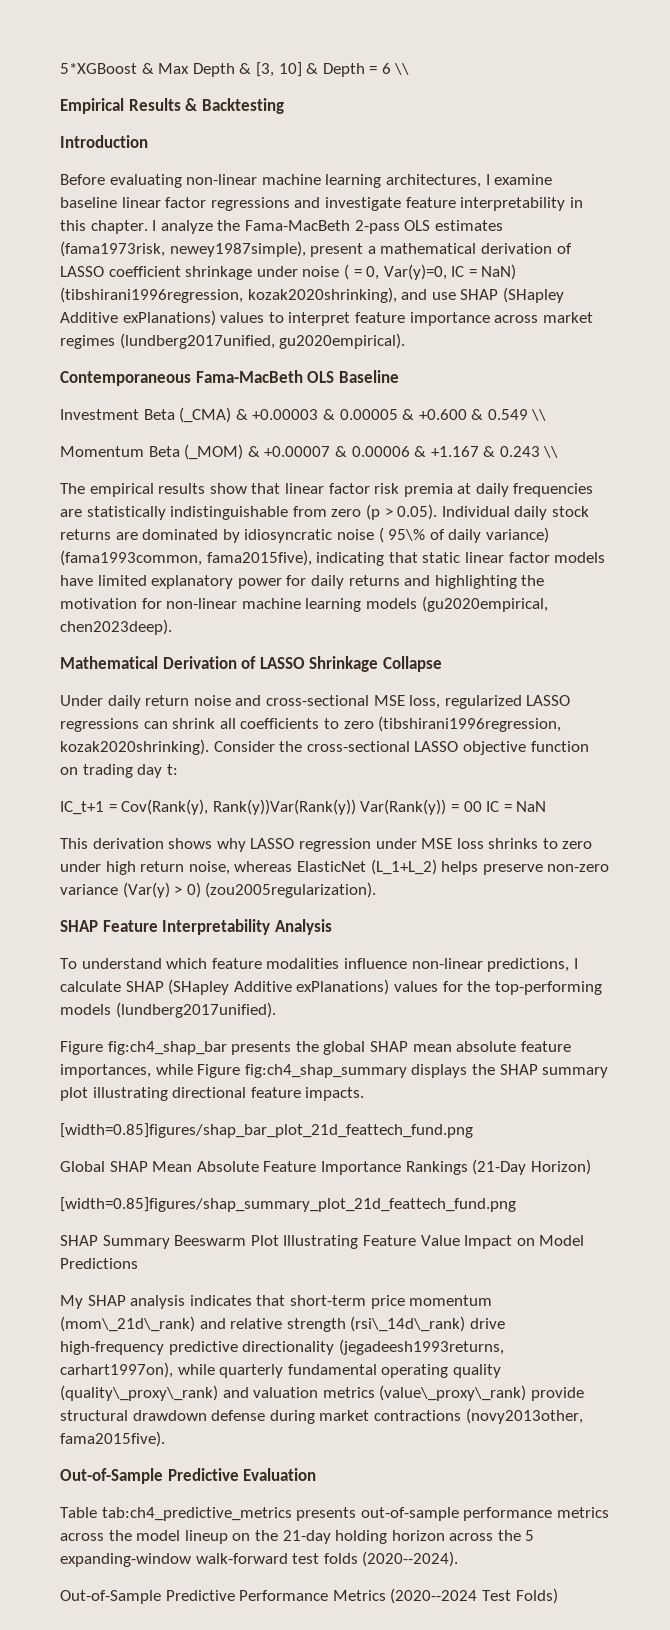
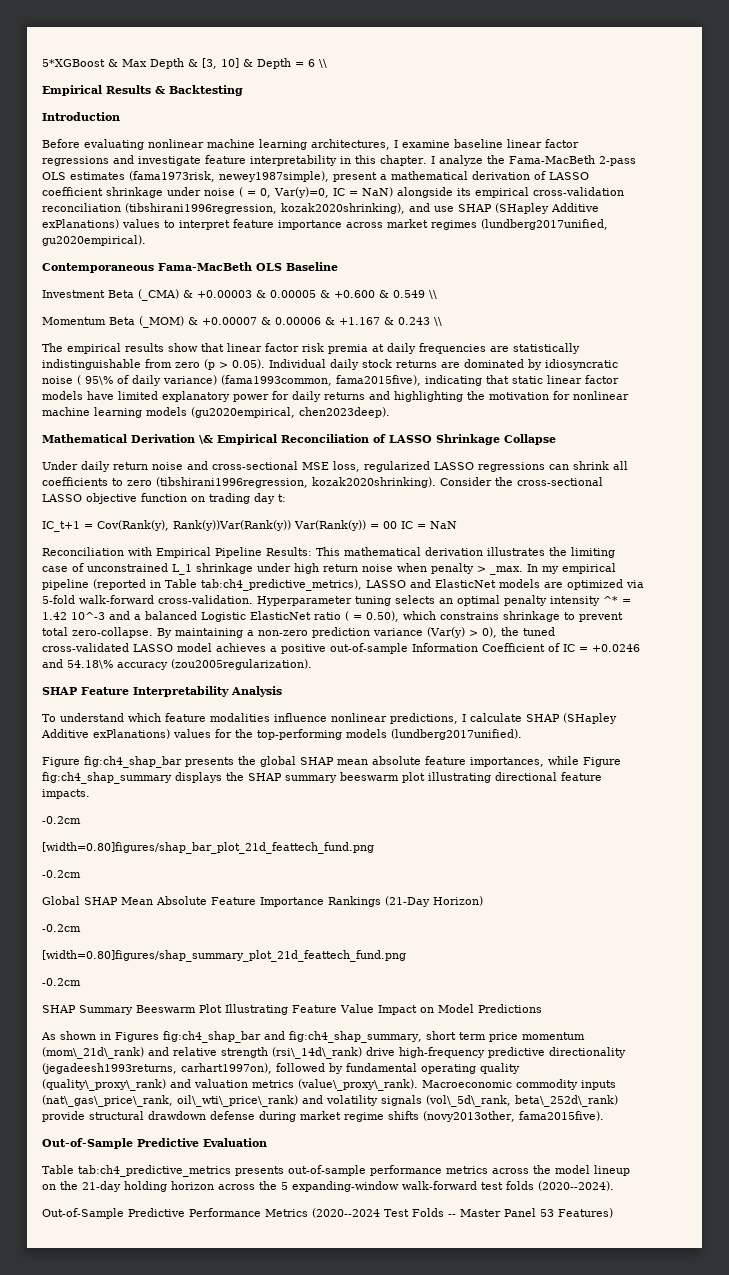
- Before evaluating non-linear machine learning architectures, I examine baseline linear factor regressions and investigate feature interpretability in this chapter.
+ Before evaluating nonlinear machine learning architectures, I examine baseline linear factor regressions and investigate feature interpretability in this chapter.
- I analyze the Fama-MacBeth 2-pass OLS estimates (fama1973risk, newey1987simple), present a mathematical derivation of LASSO coefficient shrinkage under noise ( = 0, Var(y)=0, IC = NaN) (tibshirani1996regression, kozak2020shrinking), and use SHAP (SHapley Additive exPlanations) values to interpret feature importance across market regimes (lundberg2017unified, gu2020empirical).
+ I analyze the Fama-MacBeth 2-pass OLS estimates (fama1973risk, newey1987simple), present a mathematical derivation of LASSO coefficient shrinkage under noise ( = 0, Var(y)=0, IC = NaN) alongside its empirical cross-validation reconciliation (tibshirani1996regression, kozak2020shrinking), and use SHAP (SHapley Additive exPlanations) values to interpret feature importance across market regimes (lundberg2017unified, gu2020empirical).
- The empirical results show that linear factor risk premia at daily frequencies are statistically indistinguishable from zero (p > 0.05). Individual daily stock returns are dominated by idiosyncratic noise ( 95\% of daily variance) (fama1993common, fama2015five), indicating that static linear factor models have limited explanatory power for daily returns and highlighting the motivation for non-linear machine learning models (gu2020empirical, chen2023deep).
+ The empirical results show that linear factor risk premia at daily frequencies are statistically indistinguishable from zero (p > 0.05). Individual daily stock returns are dominated by idiosyncratic noise ( 95\% of daily variance) (fama1993common, fama2015five), indicating that static linear factor models have limited explanatory power for daily returns and highlighting the motivation for nonlinear machine learning models (gu2020empirical, chen2023deep).
- Mathematical Derivation of LASSO Shrinkage Collapse
+ Mathematical Derivation \& Empirical Reconciliation of LASSO Shrinkage Collapse
- This derivation shows why LASSO regression under MSE loss shrinks to zero under high return noise, whereas ElasticNet (L_1+L_2) helps preserve non-zero variance (Var(y) > 0) (zou2005regularization).
+ Reconciliation with Empirical Pipeline Results: This mathematical derivation illustrates the limiting case of unconstrained L_1 shrinkage under high return noise when penalty > _max. In my empirical pipeline (reported in Table tab:ch4_predictive_metrics), LASSO and ElasticNet models are optimized via 5-fold walk-forward cross-validation. Hyperparameter tuning selects an optimal penalty intensity ^* = 1.42 10^-3 and a balanced Logistic ElasticNet ratio ( = 0.50), which constrains shrinkage to prevent total zero-collapse. By maintaining a non-zero prediction variance (Var(y) > 0), the tuned cross-validated LASSO model achieves a positive out-of-sample Information Coefficient of IC = +0.0246 and 54.18\% accuracy (zou2005regularization).
- To understand which feature modalities influence non-linear predictions, I calculate SHAP (SHapley Additive exPlanations) values for the top-performing models (lundberg2017unified).
+ To understand which feature modalities influence nonlinear predictions, I calculate SHAP (SHapley Additive exPlanations) values for the top-performing models (lundberg2017unified).
- Figure fig:ch4_shap_bar presents the global SHAP mean absolute feature importances, while Figure fig:ch4_shap_summary displays the SHAP summary plot illustrating directional feature impacts.
- [width=0.85]figures/shap_bar_plot_21d_feattech_fund.png
+ Figure fig:ch4_shap_bar presents the global SHAP mean absolute feature importances, while Figure fig:ch4_shap_summary displays the SHAP summary beeswarm plot illustrating directional feature impacts.
+ -0.2cm
+ [width=0.80]figures/shap_bar_plot_21d_feattech_fund.png
+ -0.2cm
  Global SHAP Mean Absolute Feature Importance Rankings (21-Day Horizon)
- [width=0.85]figures/shap_summary_plot_21d_feattech_fund.png
+ -0.2cm
+ [width=0.80]figures/shap_summary_plot_21d_feattech_fund.png
+ -0.2cm
- My SHAP analysis indicates that short-term price momentum (mom\_21d\_rank) and relative strength (rsi\_14d\_rank) drive high-frequency predictive directionality (jegadeesh1993returns, carhart1997on), while quarterly fundamental operating quality (quality\_proxy\_rank) and valuation metrics (value\_proxy\_rank) provide structural drawdown defense during market contractions (novy2013other, fama2015five).
+ As shown in Figures fig:ch4_shap_bar and fig:ch4_shap_summary, short term price momentum (mom\_21d\_rank) and relative strength (rsi\_14d\_rank) drive high-frequency predictive directionality (jegadeesh1993returns, carhart1997on), followed by fundamental operating quality (quality\_proxy\_rank) and valuation metrics (value\_proxy\_rank). Macroeconomic commodity inputs (nat\_gas\_price\_rank, oil\_wti\_price\_rank) and volatility signals (vol\_5d\_rank, beta\_252d\_rank) provide structural drawdown defense during market regime shifts (novy2013other, fama2015five).
- Out-of-Sample Predictive Performance Metrics (2020--2024 Test Folds)
+ Out-of-Sample Predictive Performance Metrics (2020--2024 Test Folds -- Master Panel 53 Features)

